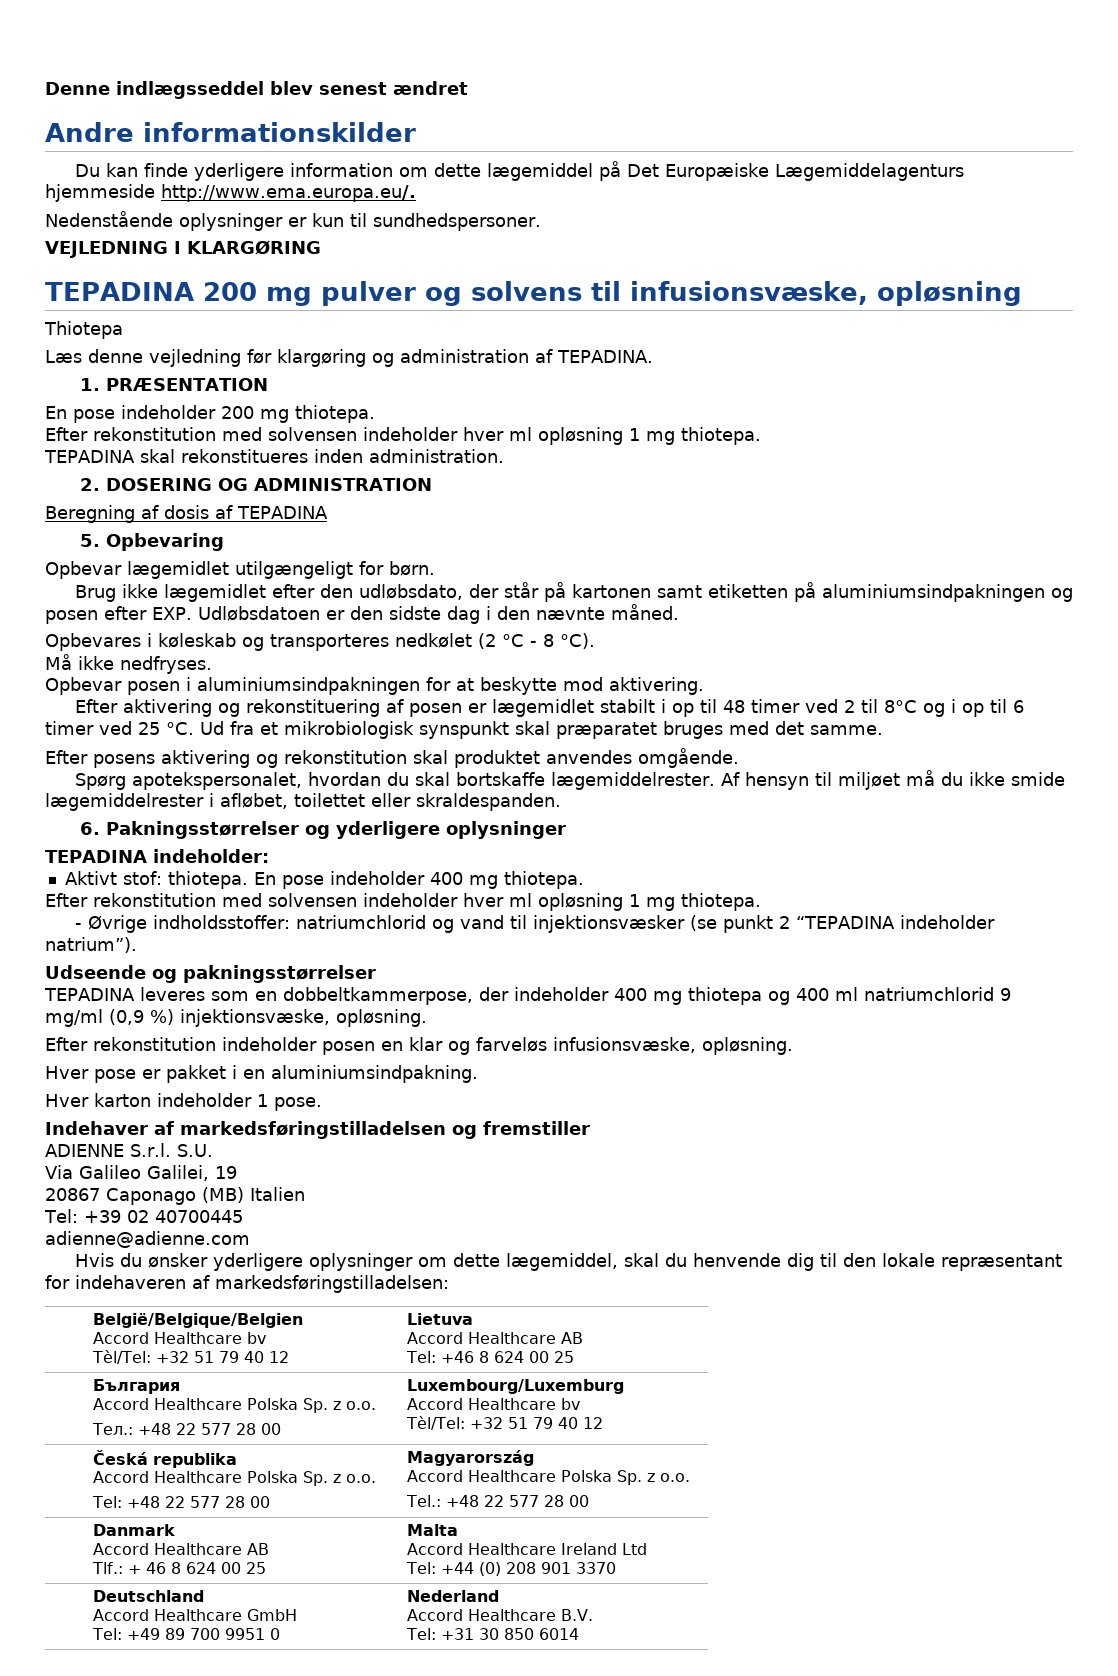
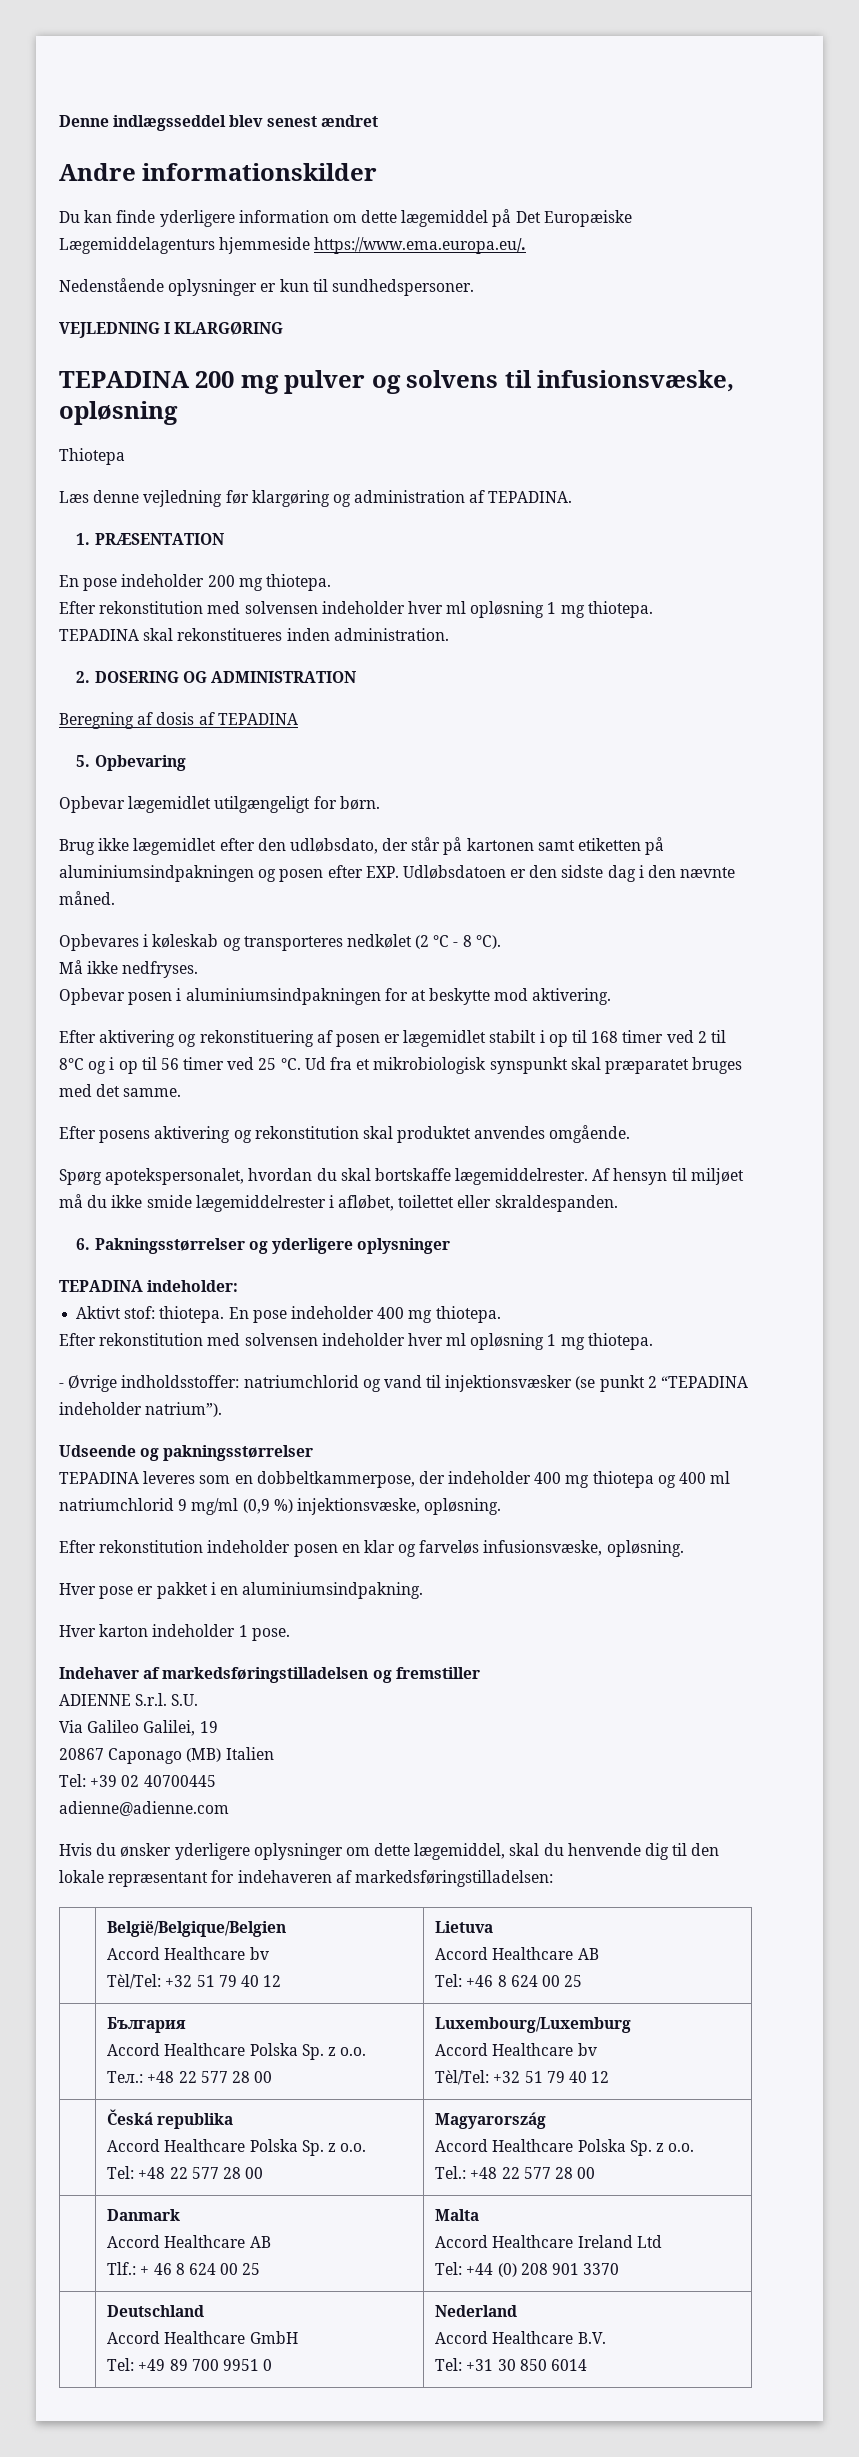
- Du kan finde yderligere information om dette lægemiddel på Det Europæiske Lægemiddelagenturs hjemmeside http://www.ema.europa.eu/.
+ Du kan finde yderligere information om dette lægemiddel på Det Europæiske Lægemiddelagenturs hjemmeside https://www.ema.europa.eu/.
- Efter aktivering og rekonstituering af posen er lægemidlet stabilt i op til 48 timer ved 2 til 8°C og i op til 6 timer ved 25 °C.
+ Efter aktivering og rekonstituering af posen er lægemidlet stabilt i op til 168 timer ved 2 til 8°C og i op til 56 timer ved 25 °C.

